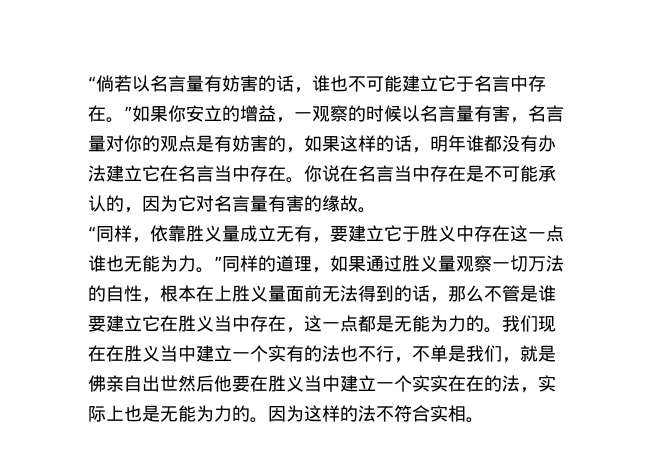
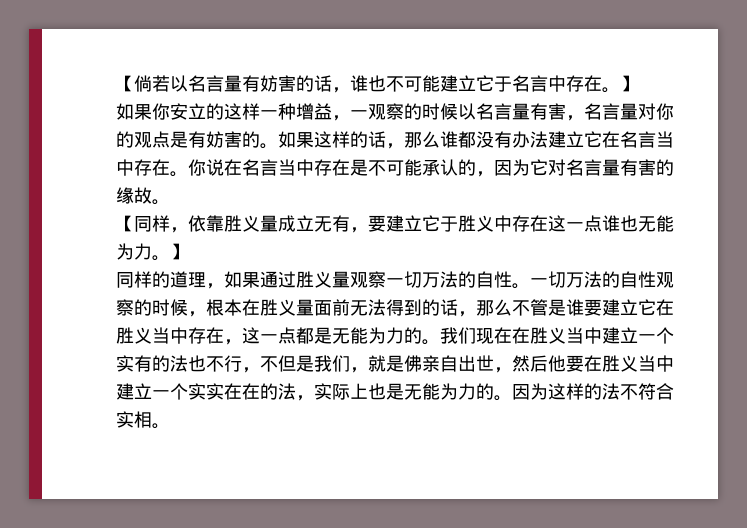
- “倘若以名言量有妨害的话，谁也不可能建立它于名言中存在。”如果你安立的增益，一观察的时候以名言量有害，名言量对你的观点是有妨害的，如果这样的话，明年谁都没有办法建立它在名言当中存在。
+ 【倘若以名言量有妨害的话，谁也不可能建立它于名言中存在。】
+ 如果你安立的这样一种增益，一观察的时候以名言量有害，名言量对你的观点是有妨害的。如果这样的话，那么谁都没有办法建立它在名言当中存在。
- “同样，依靠胜义量成立无有，要建立它于胜义中存在这一点谁也无能为力。”同样的道理，如果通过胜义量观察一切万法的自性，根本在上胜义量面前无法得到的话，那么不管是谁要建立它在胜义当中存在，这一点都是无能为力的。
+ 【同样，依靠胜义量成立无有，要建立它于胜义中存在这一点谁也无能为力。】
+ 同样的道理，如果通过胜义量观察一切万法的自性。一切万法的自性观察的时候，根本在胜义量面前无法得到的话，那么不管是谁要建立它在胜义当中存在，这一点都是无能为力的。
- 我们现在在胜义当中建立一个实有的法也不行，不单是我们，就是佛亲自出世然后他要在胜义当中建立一个实实在在的法，实际上也是无能为力的。
+ 我们现在在胜义当中建立一个实有的法也不行，不但是我们，就是佛亲自出世，然后他要在胜义当中建立一个实实在在的法，实际上也是无能为力的。

